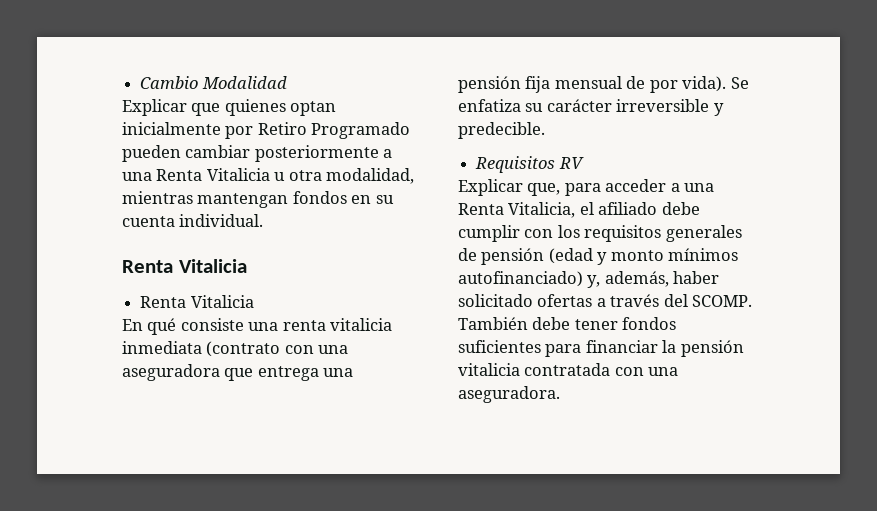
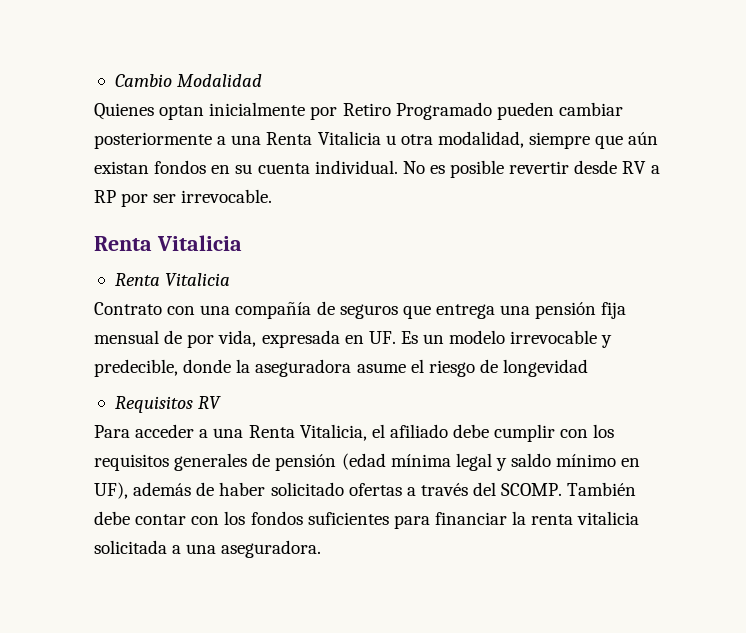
- Explicar que quienes optan inicialmente por Retiro Programado pueden cambiar posteriormente a una Renta Vitalicia u otra modalidad, mientras mantengan fondos en su cuenta individual.
+ Quienes optan inicialmente por Retiro Programado pueden cambiar posteriormente a una Renta Vitalicia u otra modalidad, siempre que aún existan fondos en su cuenta individual. No es posible revertir desde RV a RP por ser irrevocable.
  Renta Vitalicia
  Renta Vitalicia
- En qué consiste una renta vitalicia inmediata (contrato con una aseguradora que entrega una pensión fija mensual de por vida). Se enfatiza su carácter irreversible y predecible.
+ Contrato con una compañía de seguros que entrega una pensión fija mensual de por vida, expresada en UF. Es un modelo irrevocable y predecible, donde la aseguradora asume el riesgo de longevidad
- Explicar que, para acceder a una Renta Vitalicia, el afiliado debe cumplir con los requisitos generales de pensión (edad y monto mínimos autofinanciado) y, además, haber solicitado ofertas a través del SCOMP.
+ Para acceder a una Renta Vitalicia, el afiliado debe cumplir con los requisitos generales de pensión (edad mínima legal y saldo mínimo en UF), además de haber solicitado ofertas a través del SCOMP.
- También debe tener fondos suficientes para financiar la pensión vitalicia contratada con una aseguradora.
+ También debe contar con los fondos suficientes para financiar la renta vitalicia solicitada a una aseguradora.

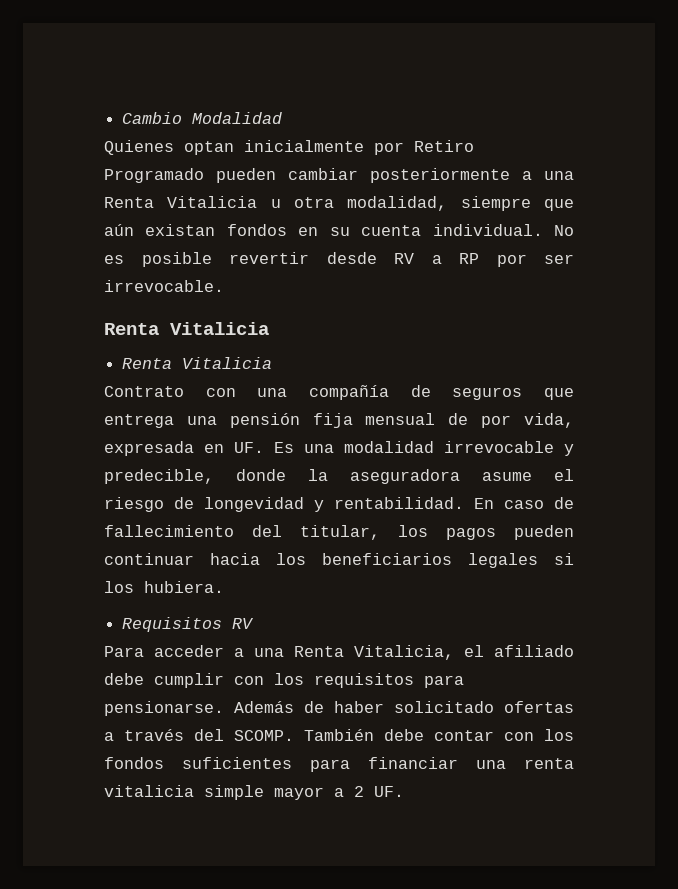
- Contrato con una compañía de seguros que entrega una pensión fija mensual de por vida, expresada en UF. Es un modelo irrevocable y predecible, donde la aseguradora asume el riesgo de longevidad
+ Contrato con una compañía de seguros que entrega una pensión fija mensual de por vida, expresada en UF. Es una modalidad irrevocable y predecible, donde la aseguradora asume el riesgo de longevidad y rentabilidad. En caso de fallecimiento del titular, los pagos pueden continuar hacia los beneficiarios legales si los hubiera.
- Para acceder a una Renta Vitalicia, el afiliado debe cumplir con los requisitos generales de pensión (edad mínima legal y saldo mínimo en UF), además de haber solicitado ofertas a través del SCOMP.
+ Para acceder a una Renta Vitalicia, el afiliado debe cumplir con los requisitos para pensionarse. Además de haber solicitado ofertas a través del SCOMP.
- También debe contar con los fondos suficientes para financiar la renta vitalicia solicitada a una aseguradora.
+ También debe contar con los fondos suficientes para financiar una renta vitalicia simple mayor a 2 UF.

